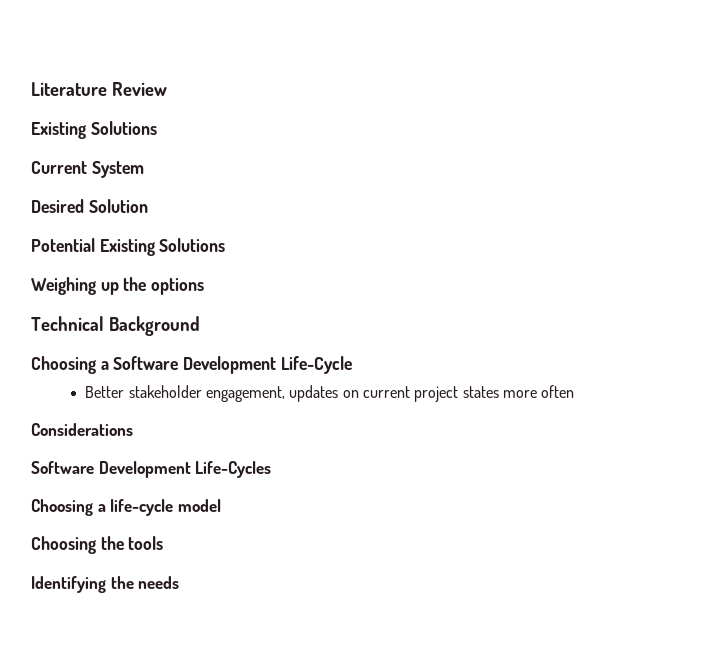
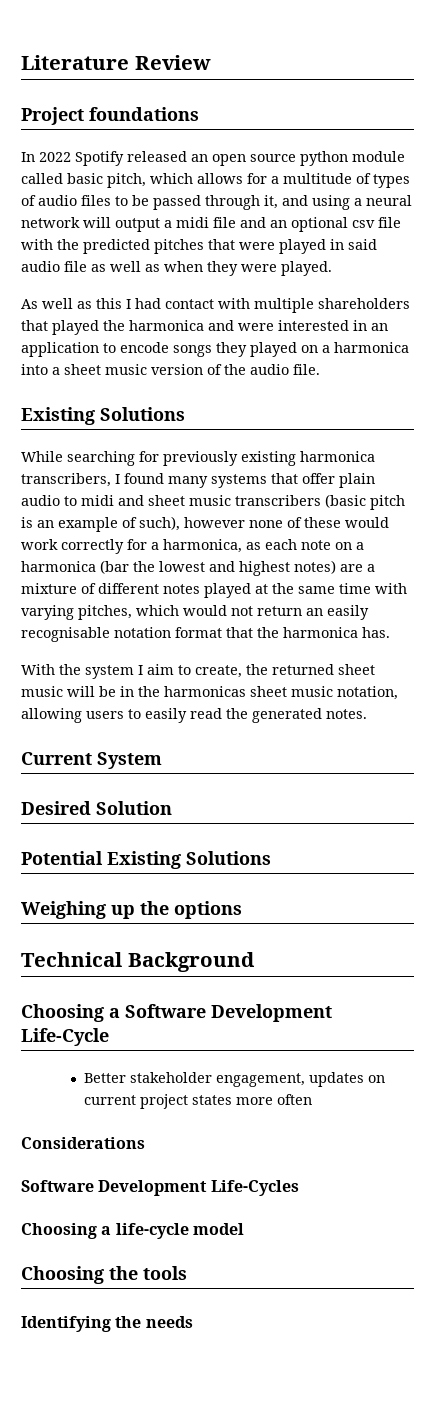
  Literature Review
+ Project foundations
+ In 2022 Spotify released an open source python module called basic pitch, which allows for a multitude of types of audio files to be passed through it, and using a neural network will output a midi file and an optional csv file with the predicted pitches that were played in said audio file as well as when they were played.
+ As well as this I had contact with multiple shareholders that played the harmonica and were interested in an application to encode songs they played on a harmonica into a sheet music version of the audio file.
  Existing Solutions
+ While searching for previously existing harmonica transcribers, I found many systems that offer plain audio to midi and sheet music transcribers (basic pitch is an example of such), however none of these would work correctly for a harmonica, as each note on a harmonica (bar the lowest and highest notes) are a mixture of different notes played at the same time with varying pitches, which would not return an easily recognisable notation format that the harmonica has.
+ With the system I aim to create, the returned sheet music will be in the harmonicas sheet music notation, allowing users to easily read the generated notes.

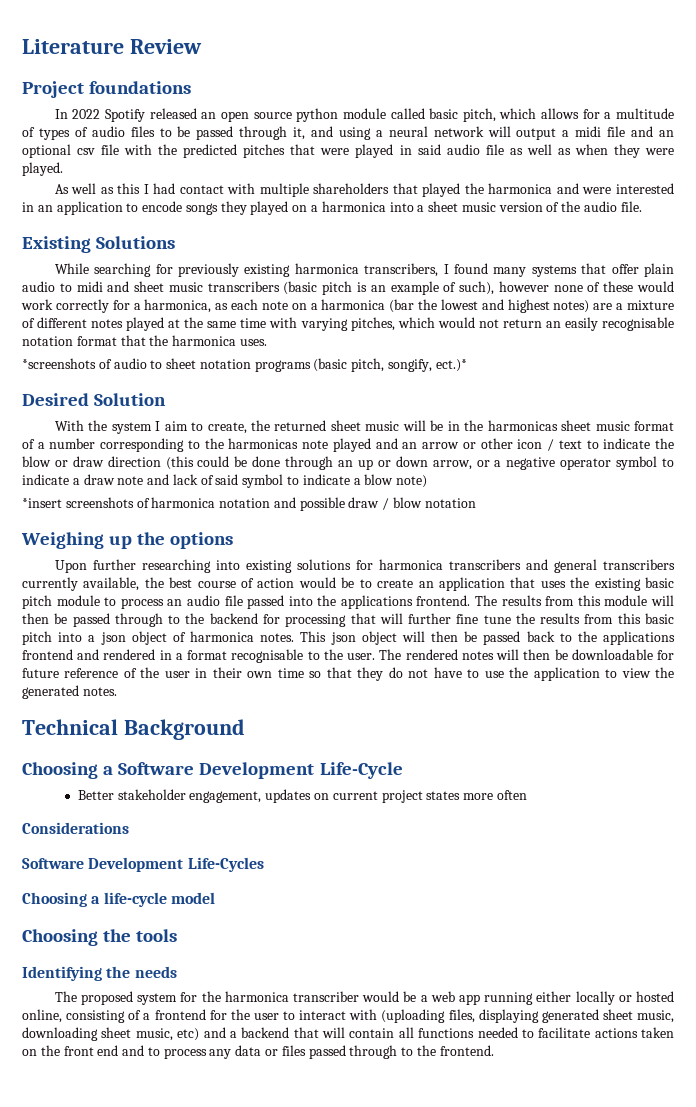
- While searching for previously existing harmonica transcribers, I found many systems that offer plain audio to midi and sheet music transcribers (basic pitch is an example of such), however none of these would work correctly for a harmonica, as each note on a harmonica (bar the lowest and highest notes) are a mixture of different notes played at the same time with varying pitches, which would not return an easily recognisable notation format that the harmonica has.
+ While searching for previously existing harmonica transcribers, I found many systems that offer plain audio to midi and sheet music transcribers (basic pitch is an example of such), however none of these would work correctly for a harmonica, as each note on a harmonica (bar the lowest and highest notes) are a mixture of different notes played at the same time with varying pitches, which would not return an easily recognisable notation format that the harmonica uses.
+ *screenshots of audio to sheet notation programs (basic pitch, songify, ect.)*
+ Desired Solution
- With the system I aim to create, the returned sheet music will be in the harmonicas sheet music notation, allowing users to easily read the generated notes.
- Current System
- Desired Solution
- Potential Existing Solutions
+ With the system I aim to create, the returned sheet music will be in the harmonicas sheet music format of a number corresponding to the harmonicas note played and an arrow or other icon / text to indicate the blow or draw direction (this could be done through an up or down arrow, or a negative operator symbol to indicate a draw note and lack of said symbol to indicate a blow note)
+ *insert screenshots of harmonica notation and possible draw / blow notation
  Weighing up the options
+ Upon further researching into existing solutions for harmonica transcribers and general transcribers currently available, the best course of action would be to create an application that uses the existing basic pitch module to process an audio file passed into the applications frontend. The results from this module will then be passed through to the backend for processing that will further fine tune the results from this basic pitch into a json object of harmonica notes. This json object will then be passed back to the applications frontend and rendered in a format recognisable to the user. The rendered notes will then be downloadable for future reference of the user in their own time so that they do not have to use the application to view the generated notes.
+ The proposed system for the harmonica transcriber would be a web app running either locally or hosted online, consisting of a frontend for the user to interact with (uploading files, displaying generated sheet music, downloading sheet music, etc) and a backend that will contain all functions needed to facilitate actions taken on the front end and to process any data or files passed through to the frontend.

